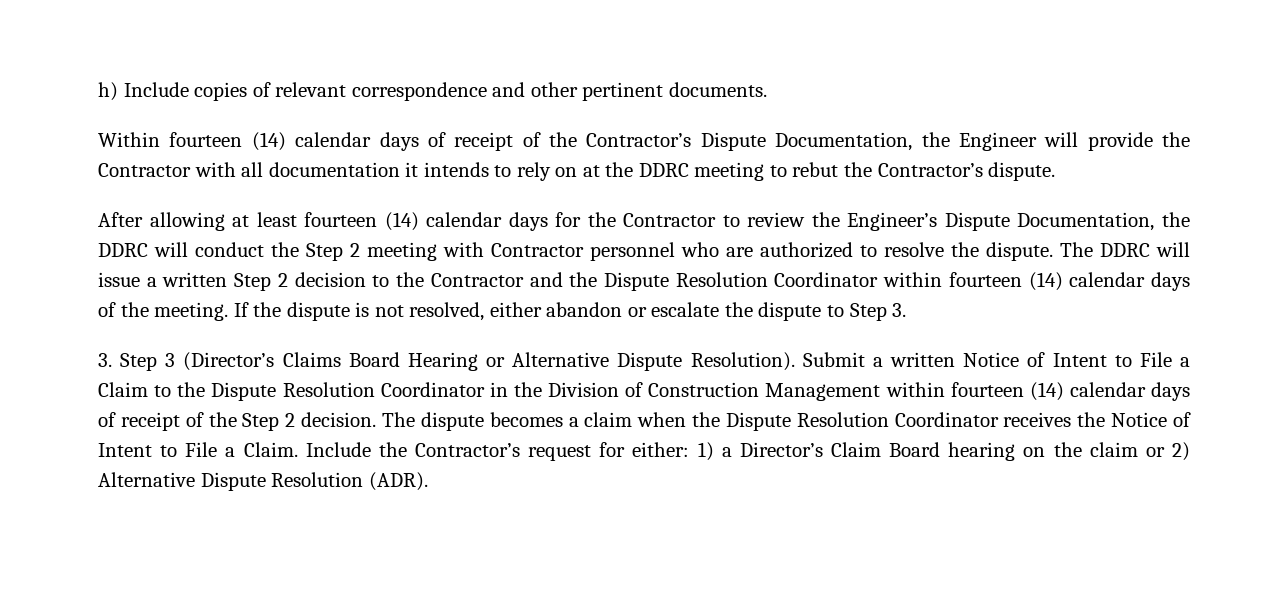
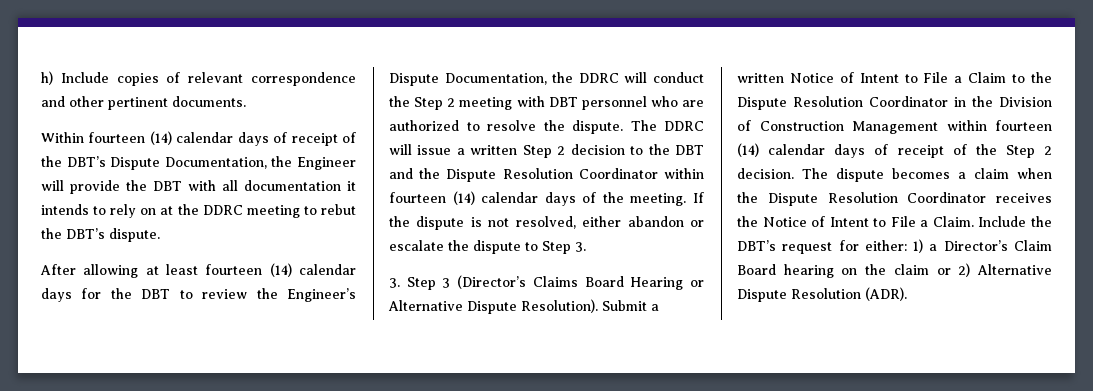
- Within fourteen (14) calendar days of receipt of the Contractor’s Dispute Documentation, the Engineer will provide the Contractor with all documentation it intends to rely on at the DDRC meeting to rebut the Contractor’s dispute.
+ Within fourteen (14) calendar days of receipt of the DBT’s Dispute Documentation, the Engineer will provide the DBT with all documentation it intends to rely on at the DDRC meeting to rebut the DBT’s dispute.
- After allowing at least fourteen (14) calendar days for the Contractor to review the Engineer’s Dispute Documentation, the DDRC will conduct the Step 2 meeting with Contractor personnel who are authorized to resolve the dispute.
+ After allowing at least fourteen (14) calendar days for the DBT to review the Engineer’s Dispute Documentation, the DDRC will conduct the Step 2 meeting with DBT personnel who are authorized to resolve the dispute.
- The DDRC will issue a written Step 2 decision to the Contractor and the Dispute Resolution Coordinator within fourteen (14) calendar days of the meeting.
+ The DDRC will issue a written Step 2 decision to the DBT and the Dispute Resolution Coordinator within fourteen (14) calendar days of the meeting.
- Include the Contractor’s request for either: 1) a Director’s Claim Board hearing on the claim or 2) Alternative Dispute Resolution (ADR).
+ Include the DBT’s request for either: 1) a Director’s Claim Board hearing on the claim or 2) Alternative Dispute Resolution (ADR).

